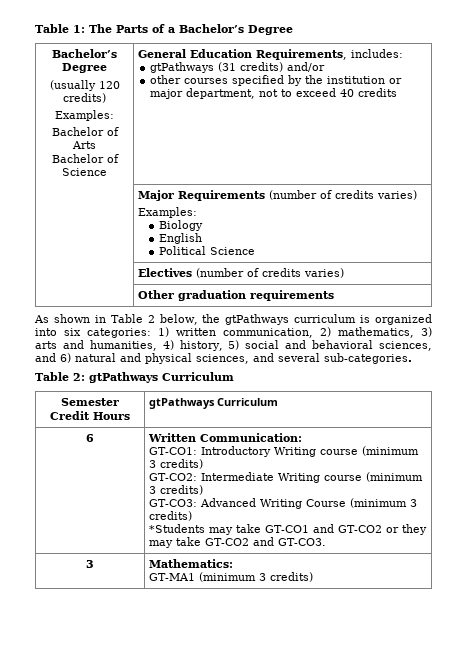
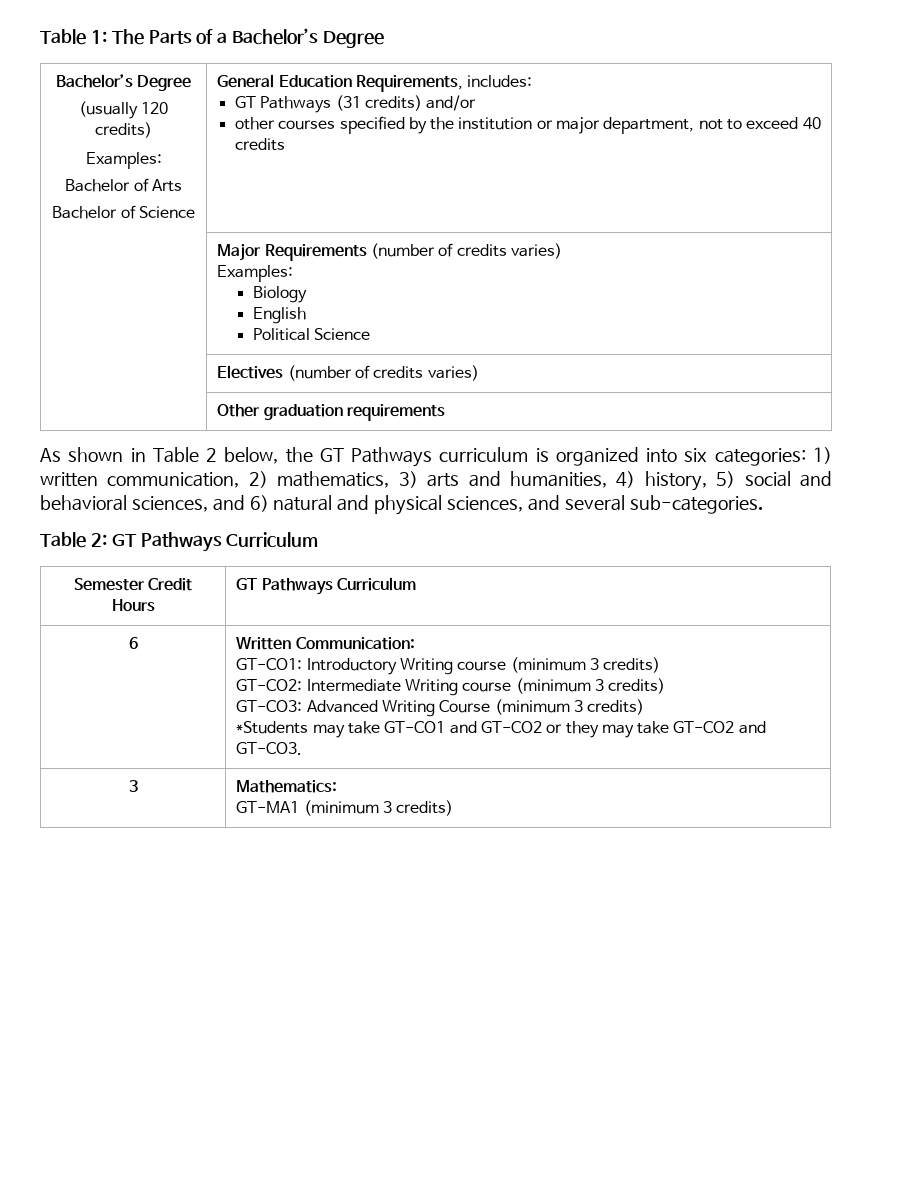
  Table 1: The Parts of a Bachelor’s Degree
  Bachelor’s Degree
  (usually 120 credits)
  Examples:
  Bachelor of Arts
  Bachelor of Science | General Education Requirements, includes:
- gtPathways (31 credits) and/or
+ GT Pathways (31 credits) and/or
- As shown in Table 2 below, the gtPathways curriculum is organized into six categories: 1) written communication, 2) mathematics, 3) arts and humanities, 4) history, 5) social and behavioral sciences, and 6) natural and physical sciences, and several sub-categories.
+ As shown in Table 2 below, the GT Pathways curriculum is organized into six categories: 1) written communication, 2) mathematics, 3) arts and humanities, 4) history, 5) social and behavioral sciences, and 6) natural and physical sciences, and several sub-categories.
- Table 2: gtPathways Curriculum
+ Table 2: GT Pathways Curriculum
- Semester Credit Hours | gtPathways Curriculum
+ Semester Credit Hours | GT Pathways Curriculum

